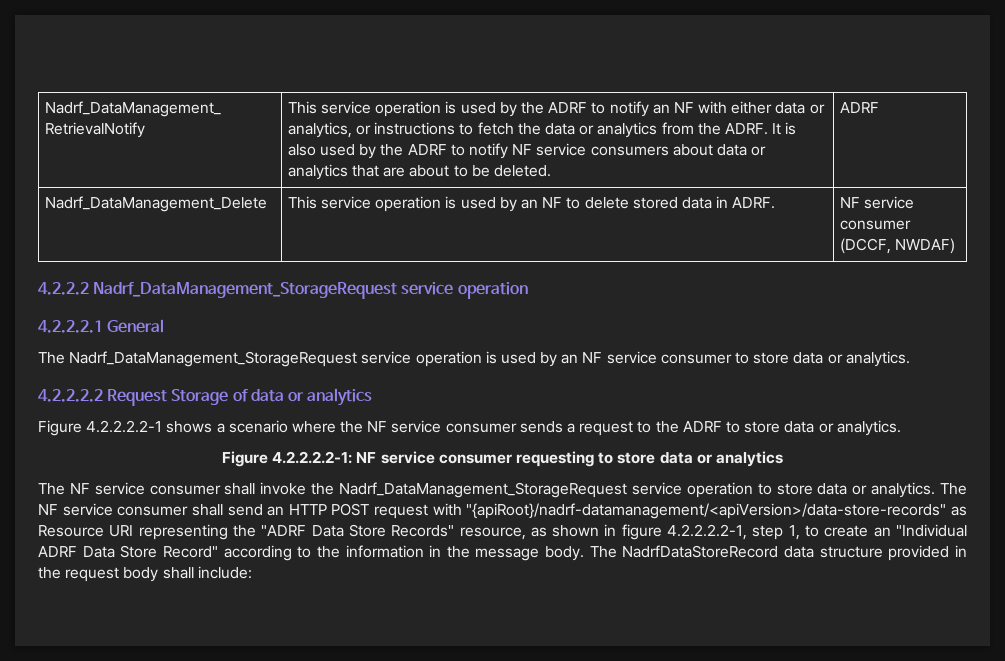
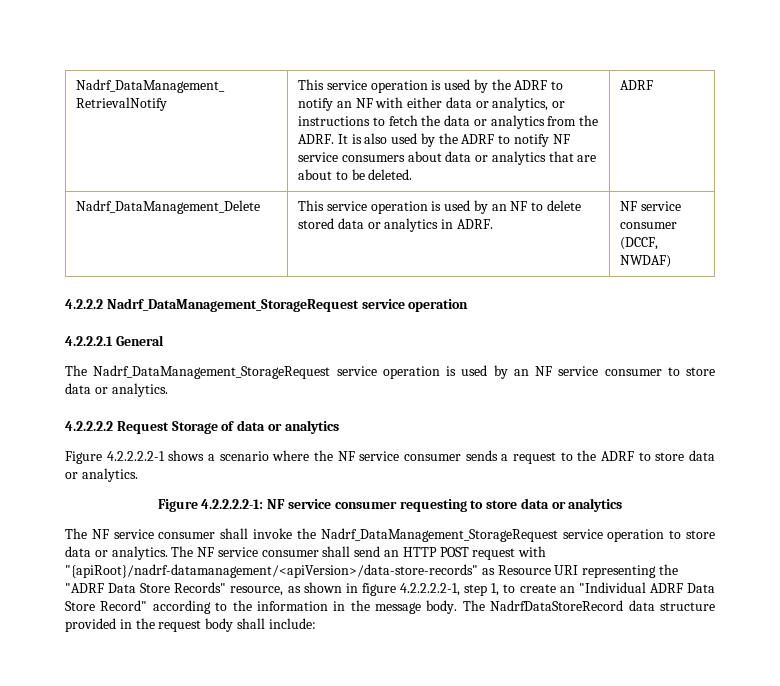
- Nadrf_DataManagement_Delete | This service operation is used by an NF to delete stored data in ADRF. | NF service consumer (DCCF, NWDAF)
+ Nadrf_DataManagement_Delete | This service operation is used by an NF to delete stored data or analytics in ADRF. | NF service consumer (DCCF, NWDAF)

